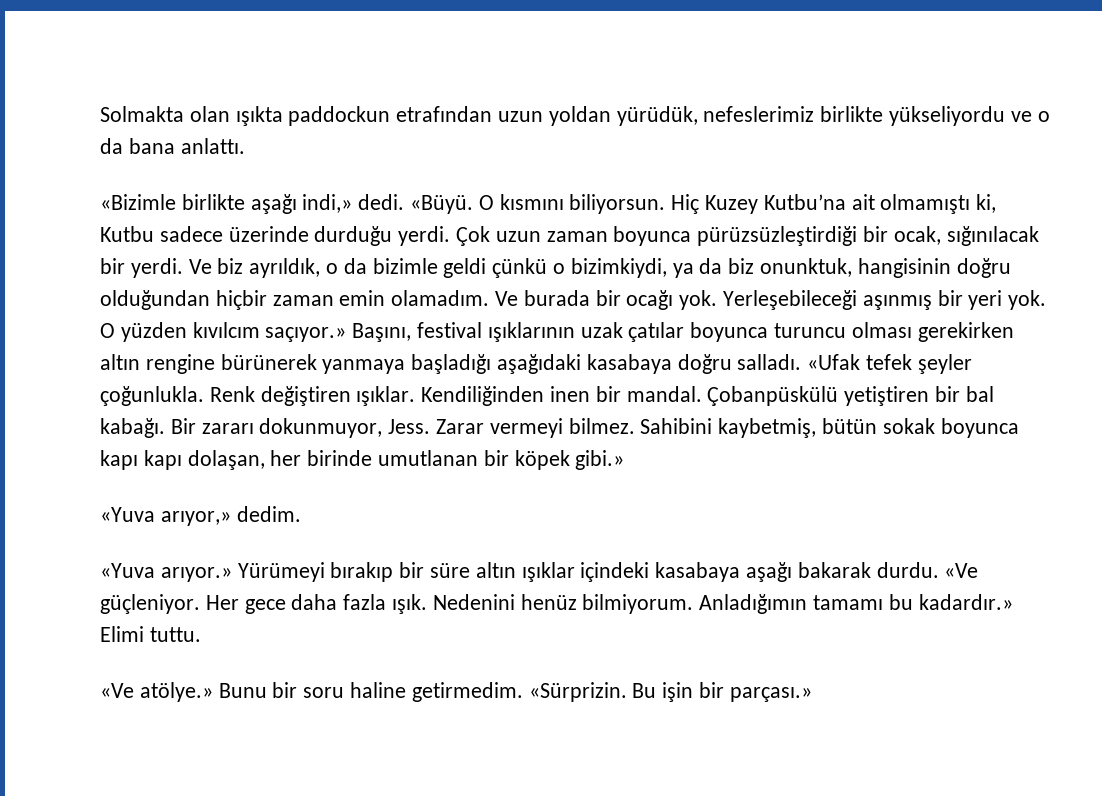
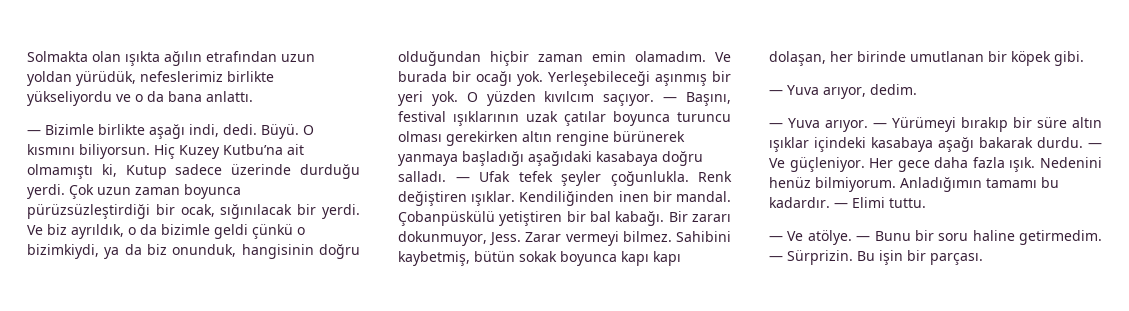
- Solmakta olan ışıkta paddockun etrafından uzun yoldan yürüdük, nefeslerimiz birlikte yükseliyordu ve o da bana anlattı.
+ Solmakta olan ışıkta ağılın etrafından uzun yoldan yürüdük, nefeslerimiz birlikte yükseliyordu ve o da bana anlattı.
- «Bizimle birlikte aşağı indi,» dedi. «Büyü.
+ — Bizimle birlikte aşağı indi, dedi. Büyü.
- Hiç Kuzey Kutbu’na ait olmamıştı ki, Kutbu sadece üzerinde durduğu yerdi.
+ Hiç Kuzey Kutbu’na ait olmamıştı ki, Kutup sadece üzerinde durduğu yerdi.
- Ve biz ayrıldık, o da bizimle geldi çünkü o bizimkiydi, ya da biz onunktuk, hangisinin doğru olduğundan hiçbir zaman emin olamadım.
+ Ve biz ayrıldık, o da bizimle geldi çünkü o bizimkiydi, ya da biz onunduk, hangisinin doğru olduğundan hiçbir zaman emin olamadım.
- O yüzden kıvılcım saçıyor.» Başını, festival ışıklarının uzak çatılar boyunca turuncu olması gerekirken altın rengine bürünerek yanmaya başladığı aşağıdaki kasabaya doğru salladı.
+ O yüzden kıvılcım saçıyor. — Başını, festival ışıklarının uzak çatılar boyunca turuncu olması gerekirken altın rengine bürünerek yanmaya başladığı aşağıdaki kasabaya doğru salladı.
- «Ufak tefek şeyler çoğunlukla.
+ — Ufak tefek şeyler çoğunlukla.
- Sahibini kaybetmiş, bütün sokak boyunca kapı kapı dolaşan, her birinde umutlanan bir köpek gibi.»
- «Yuva arıyor,» dedim.
- «Yuva arıyor.» Yürümeyi bırakıp bir süre altın ışıklar içindeki kasabaya aşağı bakarak durdu.
+ Sahibini kaybetmiş, bütün sokak boyunca kapı kapı dolaşan, her birinde umutlanan bir köpek gibi.
+ — Yuva arıyor, dedim.
+ — Yuva arıyor. — Yürümeyi bırakıp bir süre altın ışıklar içindeki kasabaya aşağı bakarak durdu.
- «Ve güçleniyor.
+ — Ve güçleniyor.
- Anladığımın tamamı bu kadardır.» Elimi tuttu.
+ Anladığımın tamamı bu kadardır. — Elimi tuttu.
- «Ve atölye.» Bunu bir soru haline getirmedim.
+ — Ve atölye. — Bunu bir soru haline getirmedim.
- «Sürprizin.
+ — Sürprizin.
- Bu işin bir parçası.»
+ Bu işin bir parçası.

